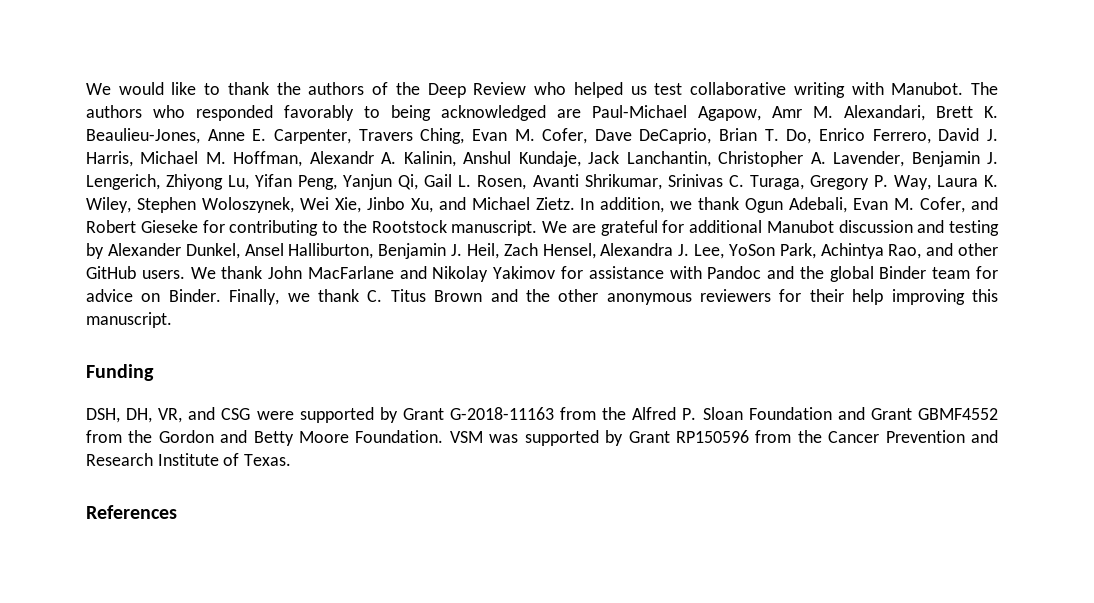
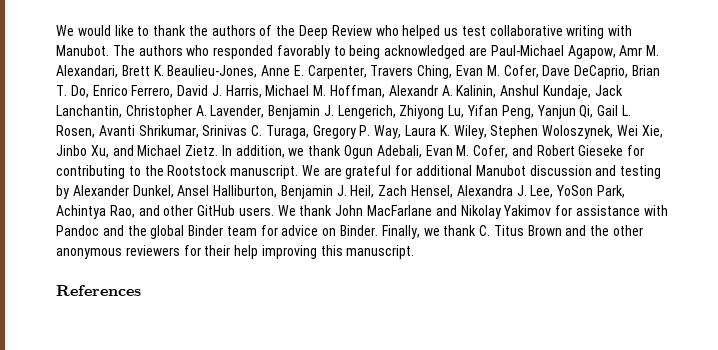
- Funding
- DSH, DH, VR, and CSG were supported by Grant G-2018-11163 from the Alfred P. Sloan Foundation and Grant GBMF4552 from the Gordon and Betty Moore Foundation. VSM was supported by Grant RP150596 from the Cancer Prevention and Research Institute of Texas.

